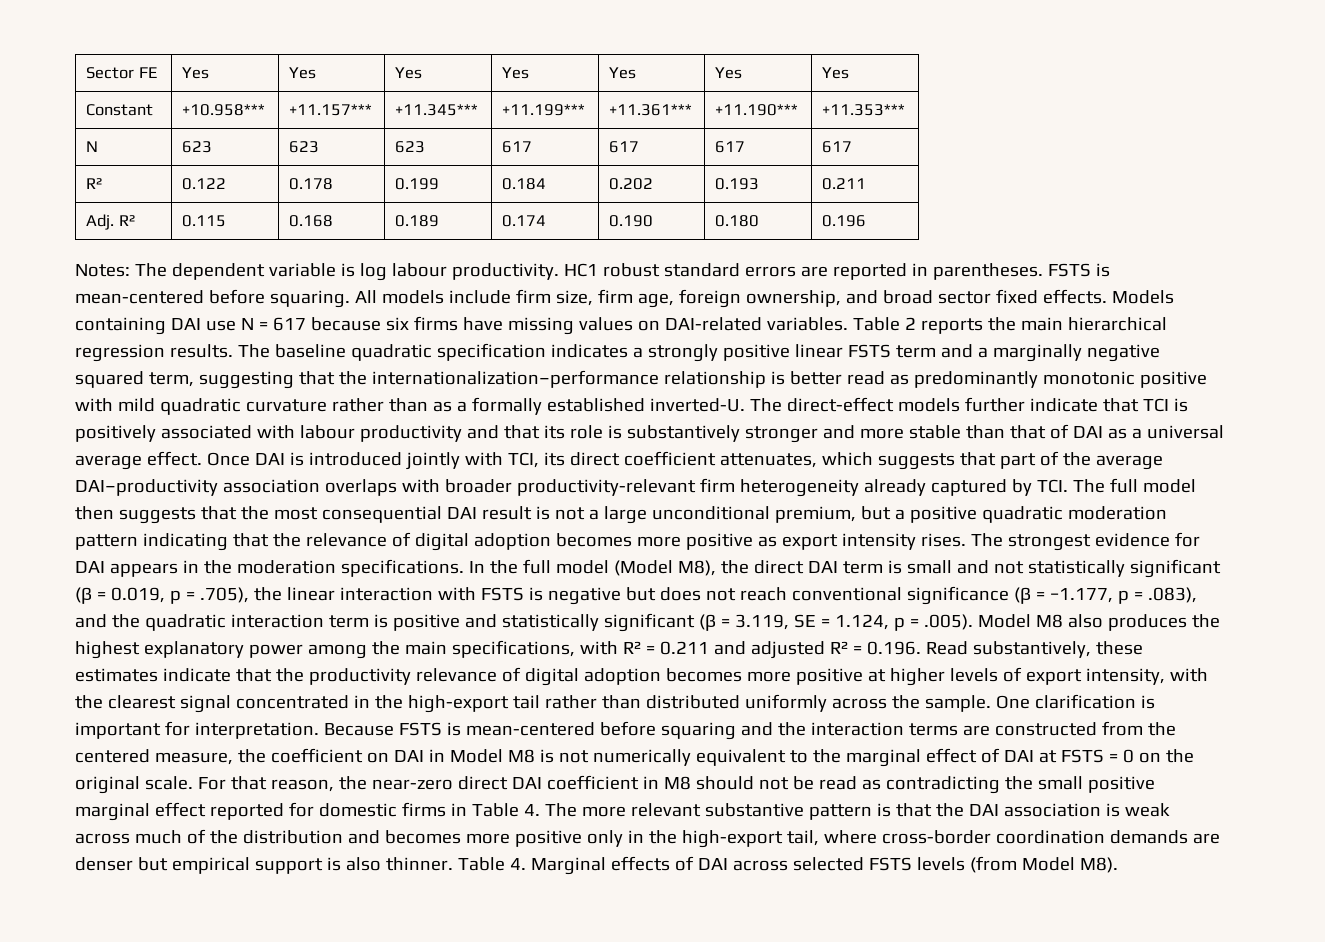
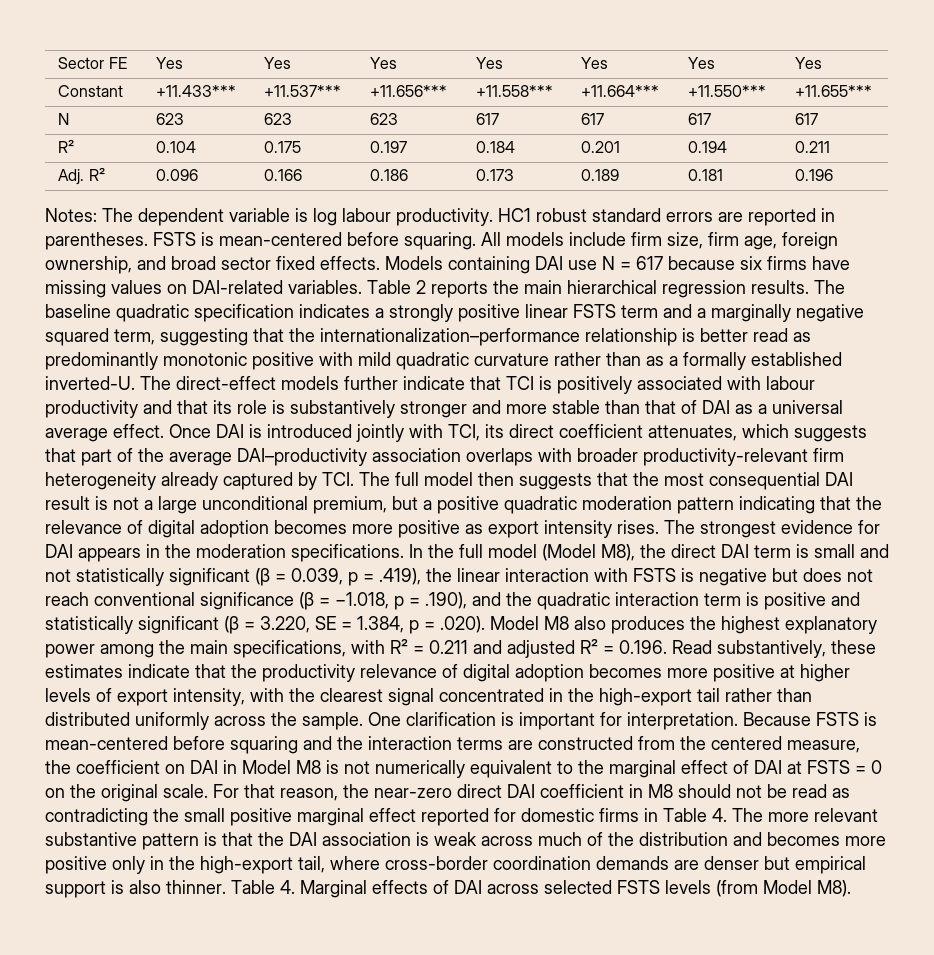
- Constant | +10.958*** | +11.157*** | +11.345*** | +11.199*** | +11.361*** | +11.190*** | +11.353***
+ Constant | +11.433*** | +11.537*** | +11.656*** | +11.558*** | +11.664*** | +11.550*** | +11.655***
- R² | 0.122 | 0.178 | 0.199 | 0.184 | 0.202 | 0.193 | 0.211
+ R² | 0.104 | 0.175 | 0.197 | 0.184 | 0.201 | 0.194 | 0.211
- Adj. R² | 0.115 | 0.168 | 0.189 | 0.174 | 0.190 | 0.180 | 0.196
+ Adj. R² | 0.096 | 0.166 | 0.186 | 0.173 | 0.189 | 0.181 | 0.196
- In the full model (Model M8), the direct DAI term is small and not statistically significant (β = 0.019, p = .705), the linear interaction with FSTS is negative but does not reach conventional significance (β = −1.177, p = .083), and the quadratic interaction term is positive and statistically significant (β = 3.119, SE = 1.124, p = .005). Model M8 also produces the highest explanatory power among the main specifications, with R² = 0.211 and adjusted R² = 0.196. Read substantively, these estimates indicate that the productivity relevance of digital adoption becomes more positive at higher levels of export intensity, with the clearest signal concentrated in the high-export tail rather than distributed uniformly across the sample.
+ In the full model (Model M8), the direct DAI term is small and not statistically significant (β = 0.039, p = .419), the linear interaction with FSTS is negative but does not reach conventional significance (β = −1.018, p = .190), and the quadratic interaction term is positive and statistically significant (β = 3.220, SE = 1.384, p = .020). Model M8 also produces the highest explanatory power among the main specifications, with R² = 0.211 and adjusted R² = 0.196. Read substantively, these estimates indicate that the productivity relevance of digital adoption becomes more positive at higher levels of export intensity, with the clearest signal concentrated in the high-export tail rather than distributed uniformly across the sample.

